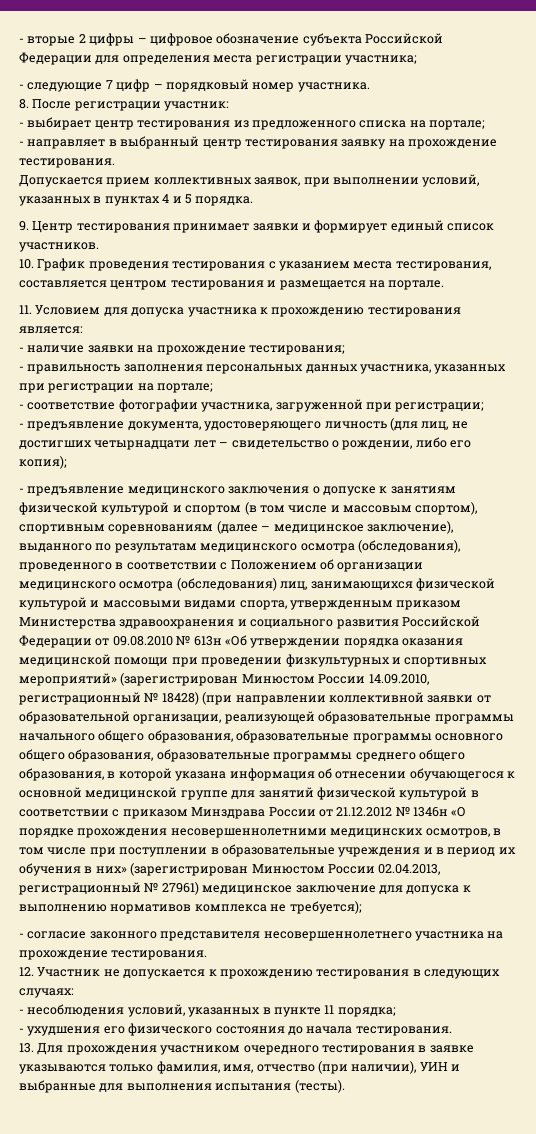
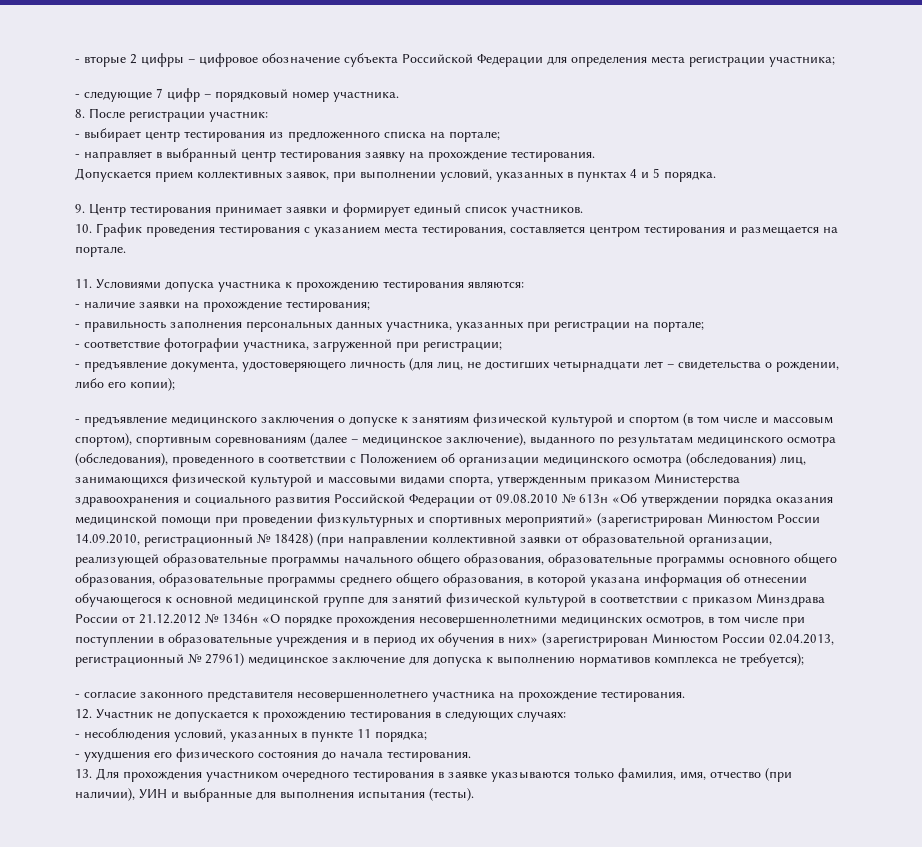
- 11. Условием для допуска участника к прохождению тестирования является:
+ 11. Условиями допуска участника к прохождению тестирования являются:
- - предъявление документа, удостоверяющего личность (для лиц, не достигших четырнадцати лет – свидетельство о рождении, либо его копия);
+ - предъявление документа, удостоверяющего личность (для лиц, не достигших четырнадцати лет – свидетельства о рождении, либо его копии);

